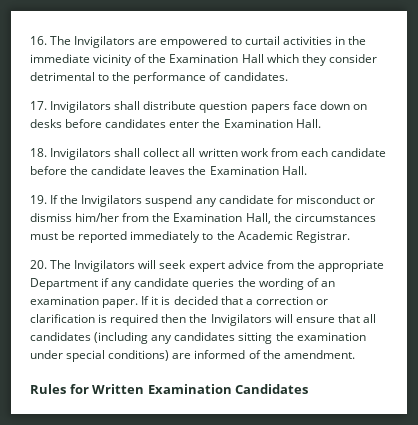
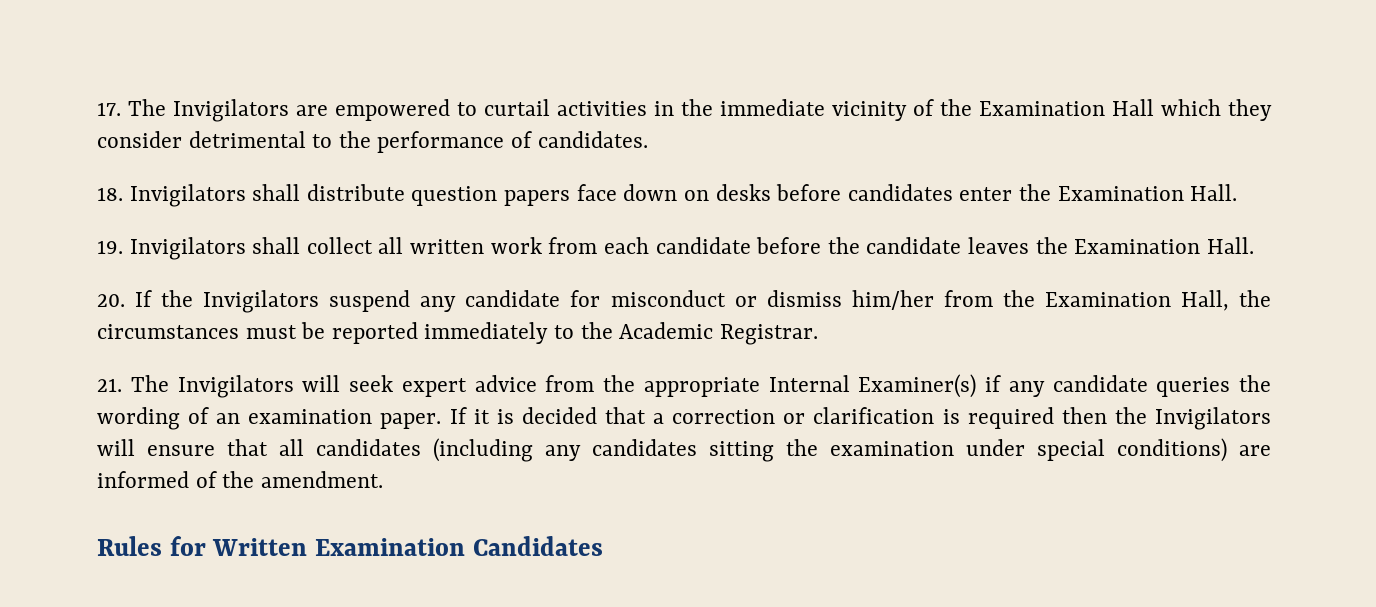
- 16. The Invigilators are empowered to curtail activities in the immediate vicinity of the Examination Hall which they consider detrimental to the performance of candidates.
+ 17. The Invigilators are empowered to curtail activities in the immediate vicinity of the Examination Hall which they consider detrimental to the performance of candidates.
- 17. Invigilators shall distribute question papers face down on desks before candidates enter the Examination Hall.
+ 18. Invigilators shall distribute question papers face down on desks before candidates enter the Examination Hall.
- 18. Invigilators shall collect all written work from each candidate before the candidate leaves the Examination Hall.
+ 19. Invigilators shall collect all written work from each candidate before the candidate leaves the Examination Hall.
- 19. If the Invigilators suspend any candidate for misconduct or dismiss him/her from the Examination Hall, the circumstances must be reported immediately to the Academic Registrar.
+ 20. If the Invigilators suspend any candidate for misconduct or dismiss him/her from the Examination Hall, the circumstances must be reported immediately to the Academic Registrar.
- 20. The Invigilators will seek expert advice from the appropriate Department if any candidate queries the wording of an examination paper.
+ 21. The Invigilators will seek expert advice from the appropriate Internal Examiner(s) if any candidate queries the wording of an examination paper.

